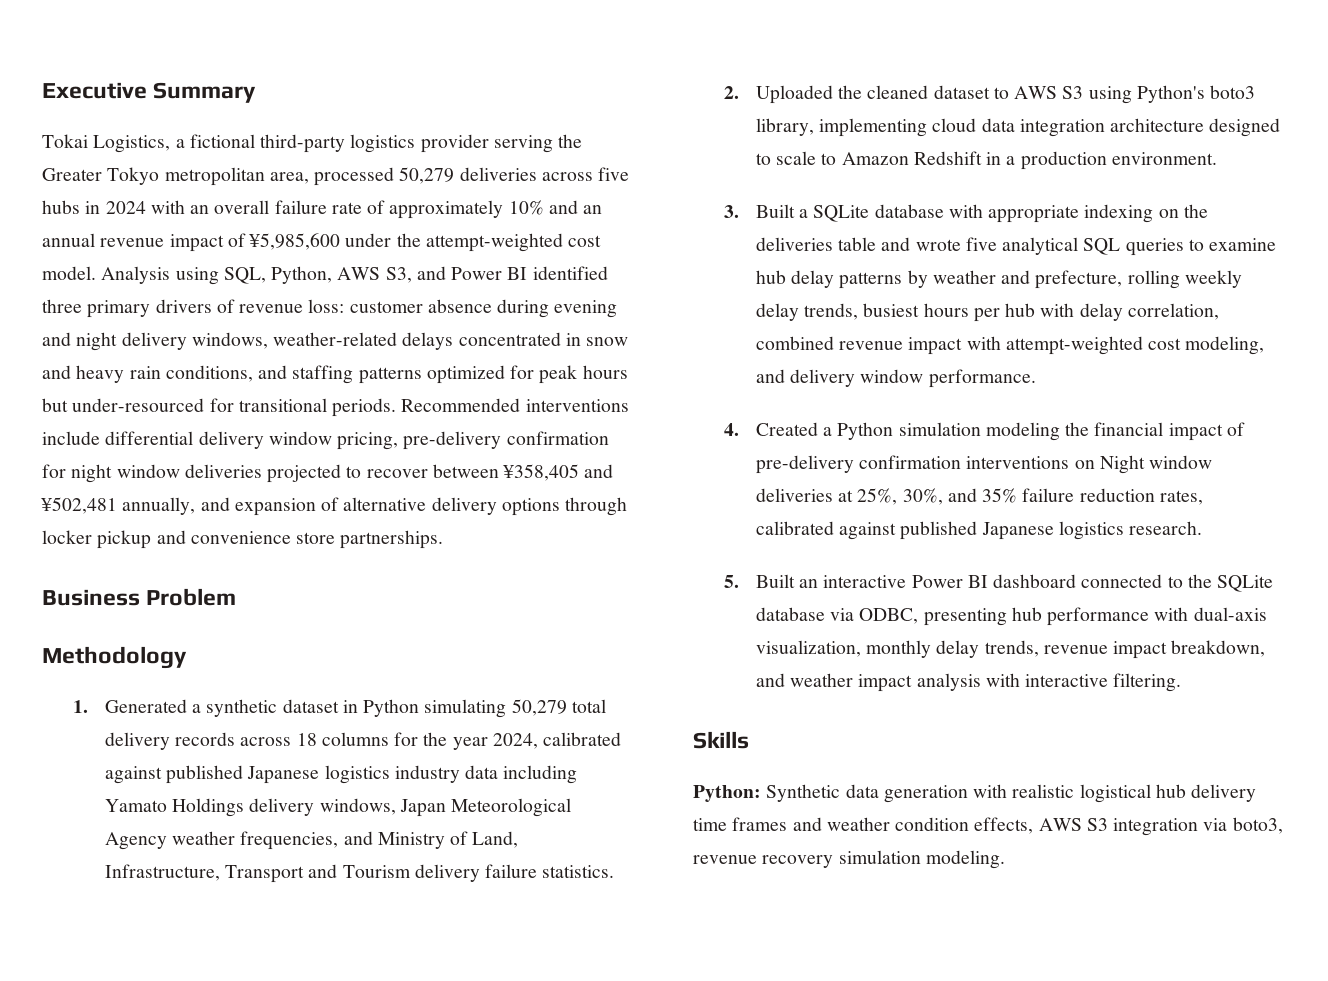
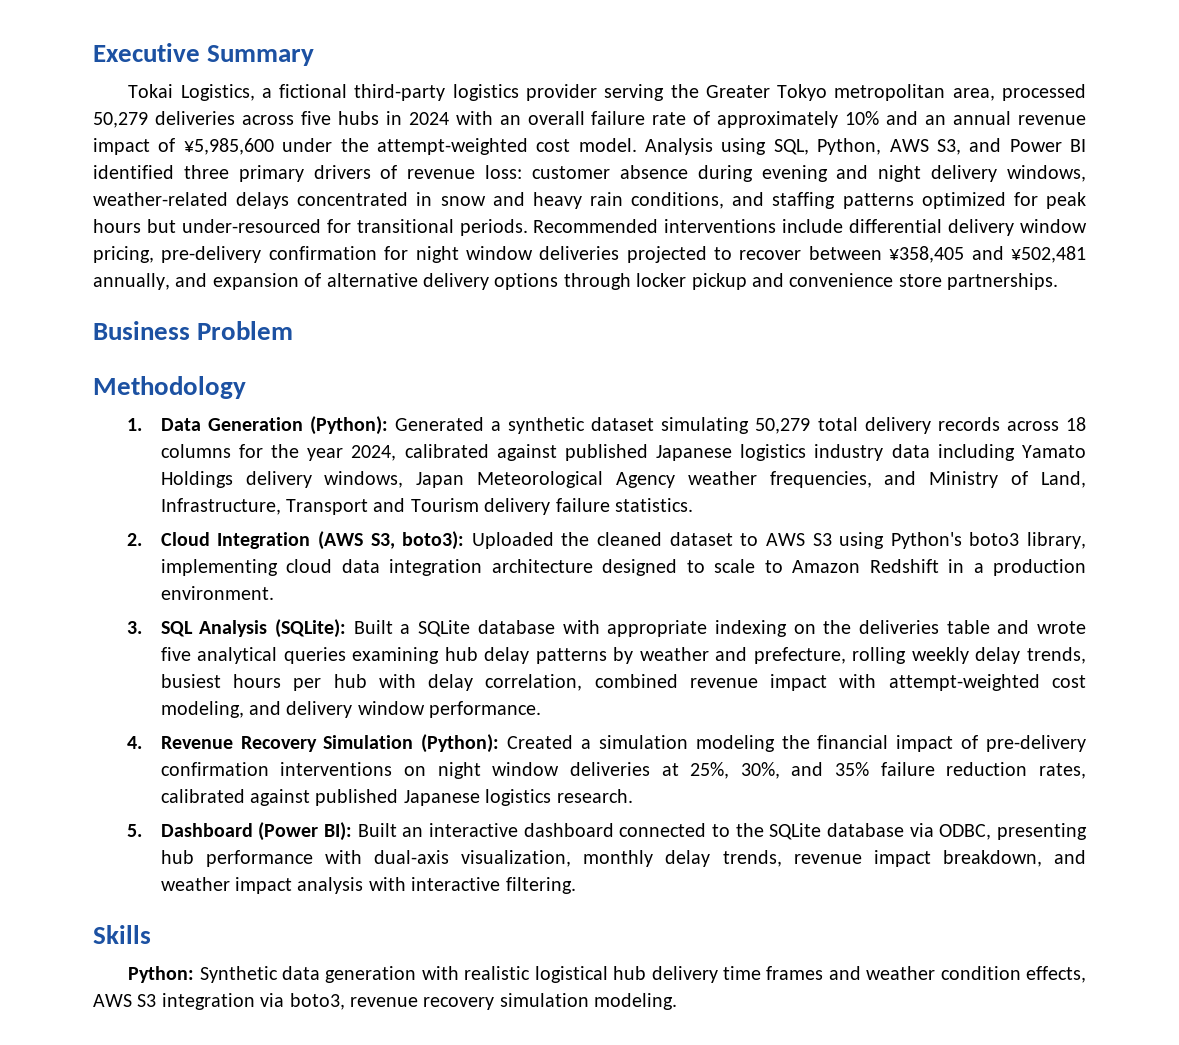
- 1. Generated a synthetic dataset in Python simulating 50,279 total delivery records across 18 columns for the year 2024, calibrated against published Japanese logistics industry data including Yamato Holdings delivery windows, Japan Meteorological Agency weather frequencies, and Ministry of Land, Infrastructure, Transport and Tourism delivery failure statistics.
+ 1. Data Generation (Python): Generated a synthetic dataset simulating 50,279 total delivery records across 18 columns for the year 2024, calibrated against published Japanese logistics industry data including Yamato Holdings delivery windows, Japan Meteorological Agency weather frequencies, and Ministry of Land, Infrastructure, Transport and Tourism delivery failure statistics.
- 2. Uploaded the cleaned dataset to AWS S3 using Python's boto3 library, implementing cloud data integration architecture designed to scale to Amazon Redshift in a production environment.
+ 2. Cloud Integration (AWS S3, boto3): Uploaded the cleaned dataset to AWS S3 using Python's boto3 library, implementing cloud data integration architecture designed to scale to Amazon Redshift in a production environment.
- 3. Built a SQLite database with appropriate indexing on the deliveries table and wrote five analytical SQL queries to examine hub delay patterns by weather and prefecture, rolling weekly delay trends, busiest hours per hub with delay correlation, combined revenue impact with attempt-weighted cost modeling, and delivery window performance.
+ 3. SQL Analysis (SQLite): Built a SQLite database with appropriate indexing on the deliveries table and wrote five analytical queries examining hub delay patterns by weather and prefecture, rolling weekly delay trends, busiest hours per hub with delay correlation, combined revenue impact with attempt-weighted cost modeling, and delivery window performance.
- 4. Created a Python simulation modeling the financial impact of pre-delivery confirmation interventions on Night window deliveries at 25%, 30%, and 35% failure reduction rates, calibrated against published Japanese logistics research.
+ 4. Revenue Recovery Simulation (Python): Created a simulation modeling the financial impact of pre-delivery confirmation interventions on night window deliveries at 25%, 30%, and 35% failure reduction rates, calibrated against published Japanese logistics research.
- 5. Built an interactive Power BI dashboard connected to the SQLite database via ODBC, presenting hub performance with dual-axis visualization, monthly delay trends, revenue impact breakdown, and weather impact analysis with interactive filtering.
+ 5. Dashboard (Power BI): Built an interactive dashboard connected to the SQLite database via ODBC, presenting hub performance with dual-axis visualization, monthly delay trends, revenue impact breakdown, and weather impact analysis with interactive filtering.

